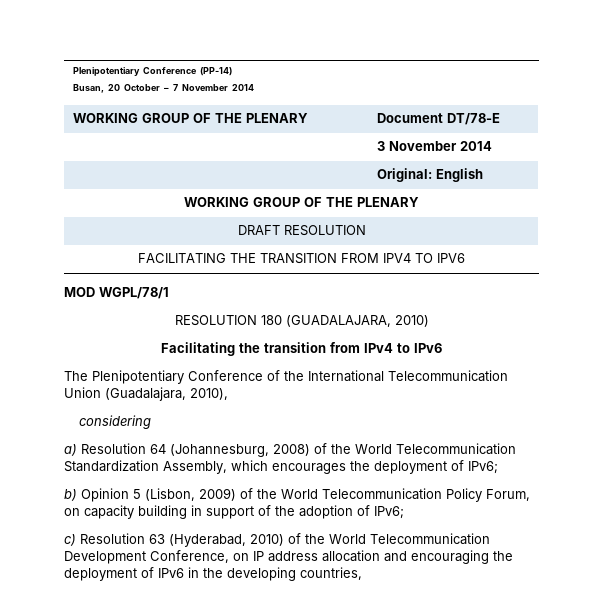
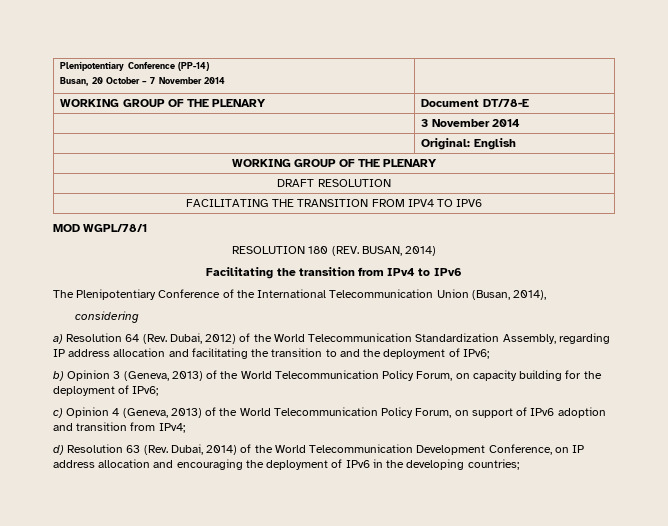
- RESOLUTION 180 (GUADALAJARA, 2010)
+ RESOLUTION 180 (REV. BUSAN, 2014)
- The Plenipotentiary Conference of the International Telecommunication Union (Guadalajara, 2010),
+ The Plenipotentiary Conference of the International Telecommunication Union (Busan, 2014),
- a) Resolution 64 (Johannesburg, 2008) of the World Telecommunication Standardization Assembly, which encourages the deployment of IPv6;
+ a) Resolution 64 (Rev. Dubai, 2012) of the World Telecommunication Standardization Assembly, regarding IP address allocation and facilitating the transition to and the deployment of IPv6;
- b) Opinion 5 (Lisbon, 2009) of the World Telecommunication Policy Forum, on capacity building in support of the adoption of IPv6;
- c) Resolution 63 (Hyderabad, 2010) of the World Telecommunication Development Conference, on IP address allocation and encouraging the deployment of IPv6 in the developing countries,
+ b) Opinion 3 (Geneva, 2013) of the World Telecommunication Policy Forum, on capacity building for the deployment of IPv6;
+ c) Opinion 4 (Geneva, 2013) of the World Telecommunication Policy Forum, on support of IPv6 adoption and transition from IPv4;
+ d) Resolution 63 (Rev. Dubai, 2014) of the World Telecommunication Development Conference, on IP address allocation and encouraging the deployment of IPv6 in the developing countries;

